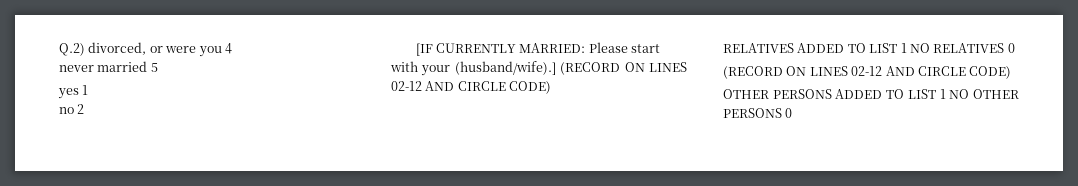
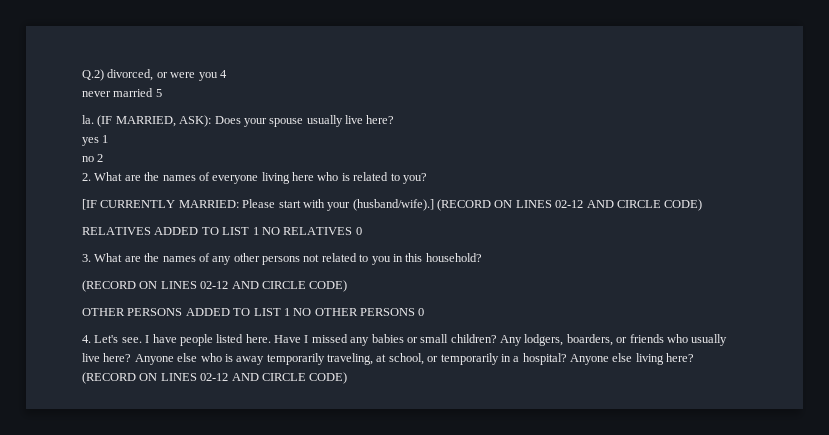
+ la. (IF MARRIED, ASK): Does your spouse usually live here?
  yes 1
  no 2
+ 2. What are the names of everyone living here who is related to you?
+ 3. What are the names of any other persons not related to you in this household?
+ 4. Let's see. I have people listed here. Have I missed any babies or small children? Any lodgers, boarders, or friends who usually live here? Anyone else who is away temporarily traveling, at school, or temporarily in a hospital? Anyone else living here? (RECORD ON LINES 02-12 AND CIRCLE CODE)

